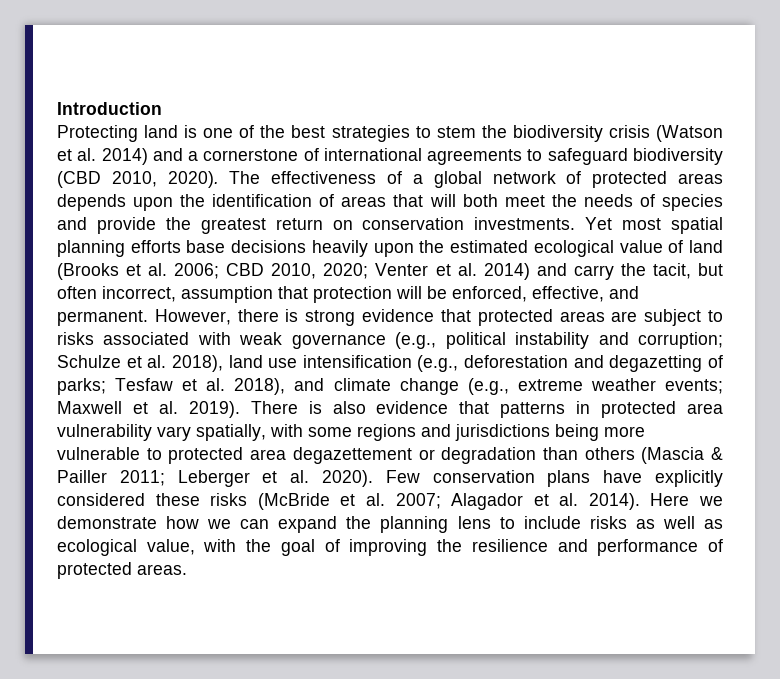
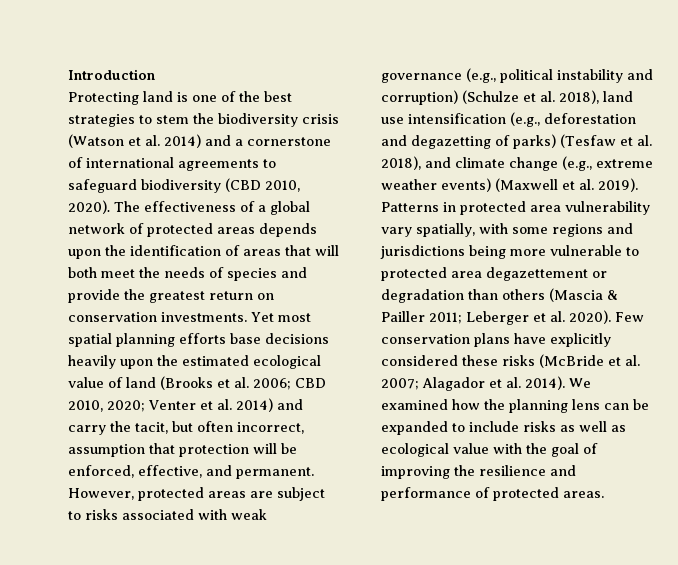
- However, there is strong evidence that protected areas are subject to risks associated with weak governance (e.g., political instability and corruption; Schulze et al. 2018), land use intensification (e.g., deforestation and degazetting of parks; Tesfaw et al. 2018), and climate change (e.g., extreme weather events; Maxwell et al. 2019).
+ However, protected areas are subject to risks associated with weak governance (e.g., political instability and corruption) (Schulze et al. 2018), land use intensification (e.g., deforestation and degazetting of parks) (Tesfaw et al. 2018), and climate change (e.g., extreme weather events) (Maxwell et al. 2019).
- There is also evidence that patterns in protected area vulnerability vary spatially, with some regions and jurisdictions being more vulnerable to protected area degazettement or degradation than others (Mascia & Pailler 2011; Leberger et al. 2020).
+ Patterns in protected area vulnerability vary spatially, with some regions and jurisdictions being more vulnerable to protected area degazettement or degradation than others (Mascia & Pailler 2011; Leberger et al. 2020).
- Here we demonstrate how we can expand the planning lens to include risks as well as ecological value, with the goal of improving the resilience and performance of protected areas.
+ We examined how the planning lens can be expanded to include risks as well as ecological value with the goal of improving the resilience and performance of protected areas.

